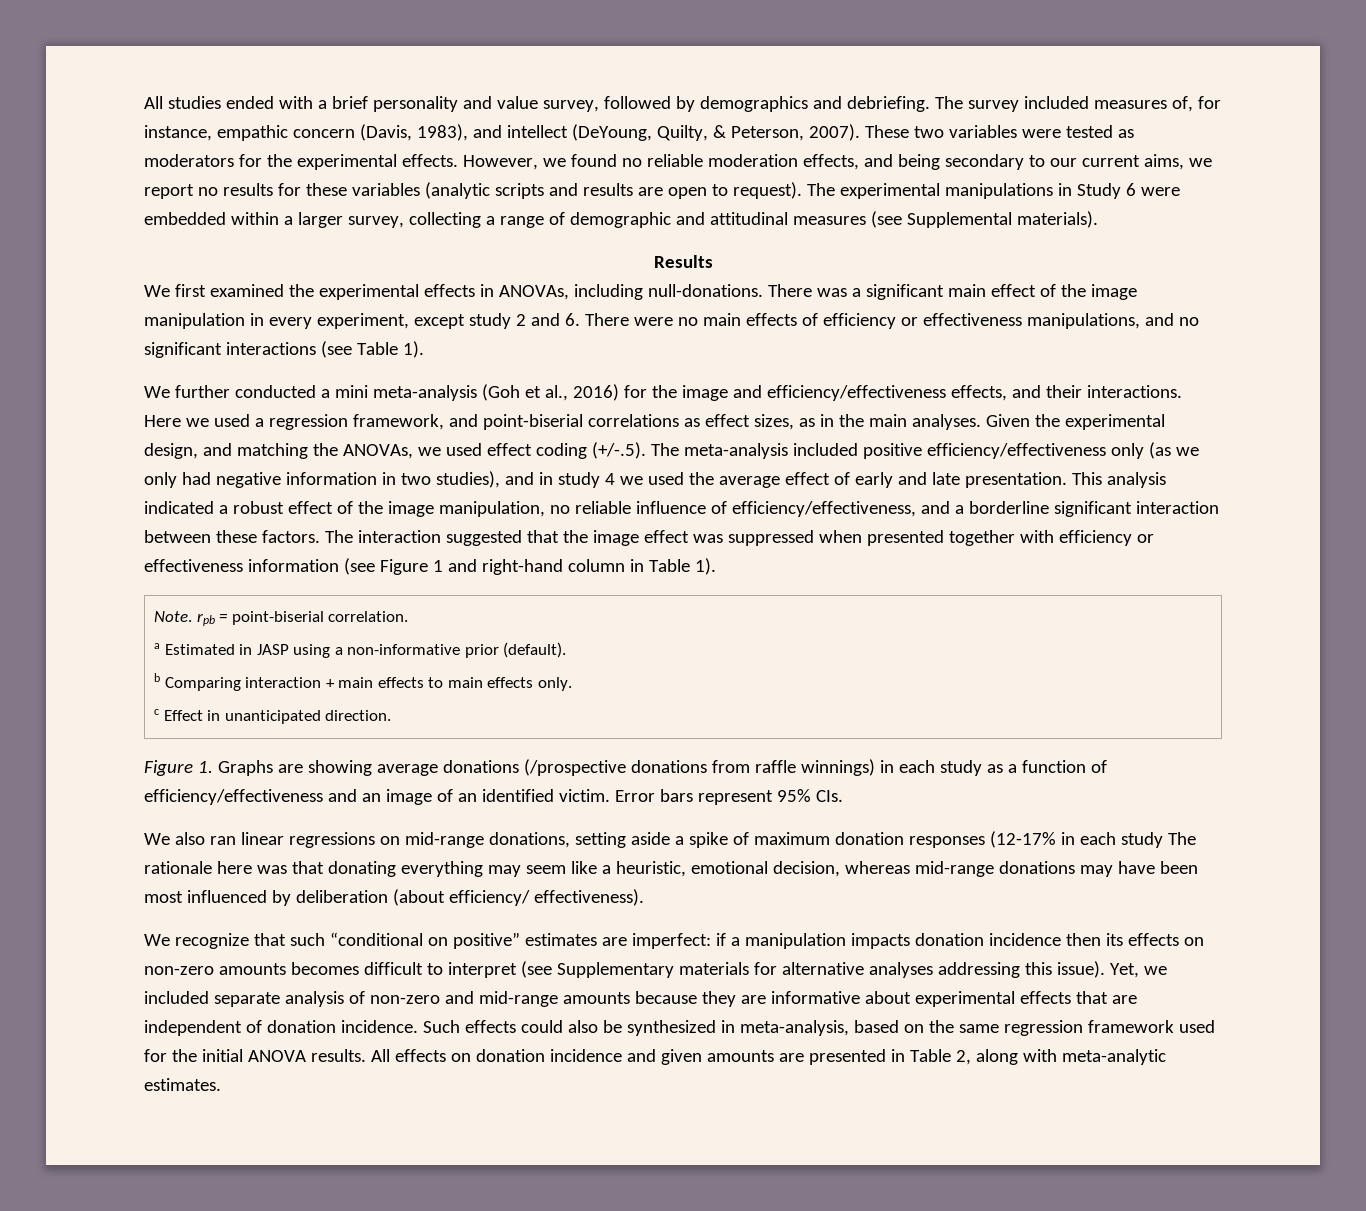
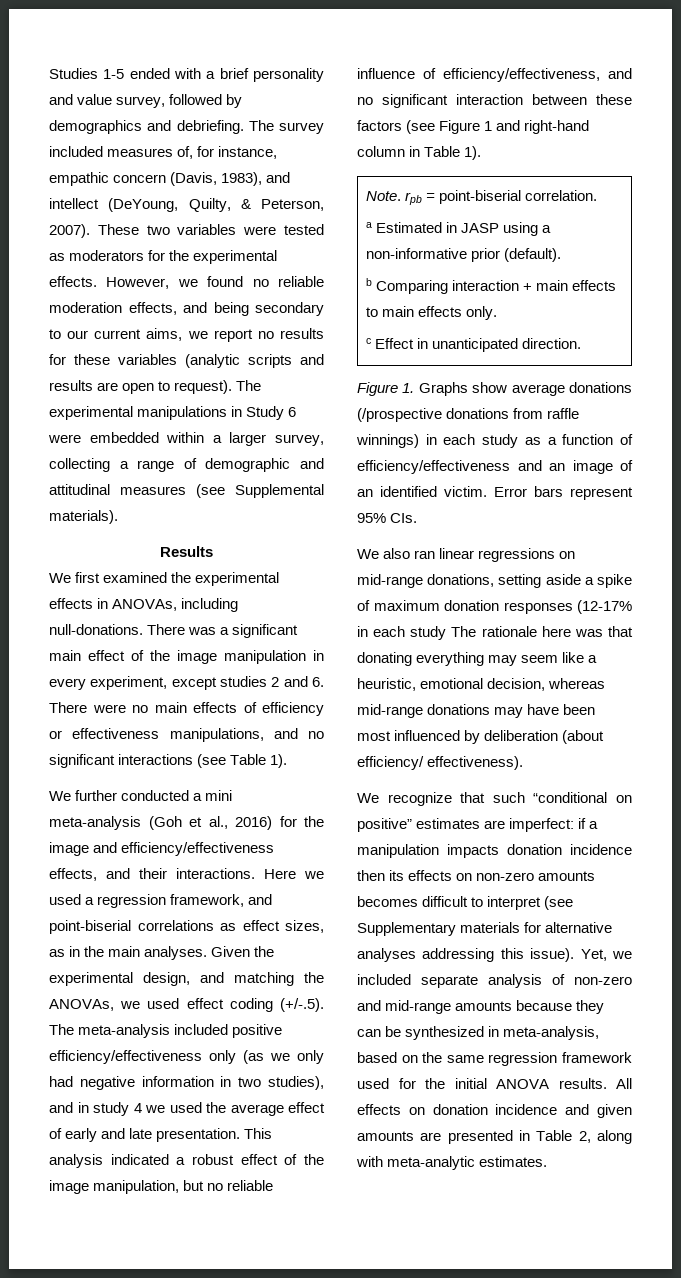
- All studies ended with a brief personality and value survey, followed by demographics and debriefing.
+ Studies 1-5 ended with a brief personality and value survey, followed by demographics and debriefing.
- There was a significant main effect of the image manipulation in every experiment, except study 2 and 6. There were no main effects of efficiency or effectiveness manipulations, and no significant interactions (see Table 1).
+ There was a significant main effect of the image manipulation in every experiment, except studies 2 and 6. There were no main effects of efficiency or effectiveness manipulations, and no significant interactions (see Table 1).
- This analysis indicated a robust effect of the image manipulation, no reliable influence of efficiency/effectiveness, and a borderline significant interaction between these factors. The interaction suggested that the image effect was suppressed when presented together with efficiency or effectiveness information (see Figure 1 and right-hand column in Table 1).
+ This analysis indicated a robust effect of the image manipulation, but no reliable influence of efficiency/effectiveness, and no significant interaction between these factors (see Figure 1 and right-hand column in Table 1).
- Figure 1. Graphs are showing average donations (/prospective donations from raffle winnings) in each study as a function of efficiency/effectiveness and an image of an identified victim.
+ Figure 1. Graphs show average donations (/prospective donations from raffle winnings) in each study as a function of efficiency/effectiveness and an image of an identified victim.
- Yet, we included separate analysis of non-zero and mid-range amounts because they are informative about experimental effects that are independent of donation incidence. Such effects could also be synthesized in meta-analysis, based on the same regression framework used for the initial ANOVA results.
+ Yet, we included separate analysis of non-zero and mid-range amounts because they can be synthesized in meta-analysis, based on the same regression framework used for the initial ANOVA results.

